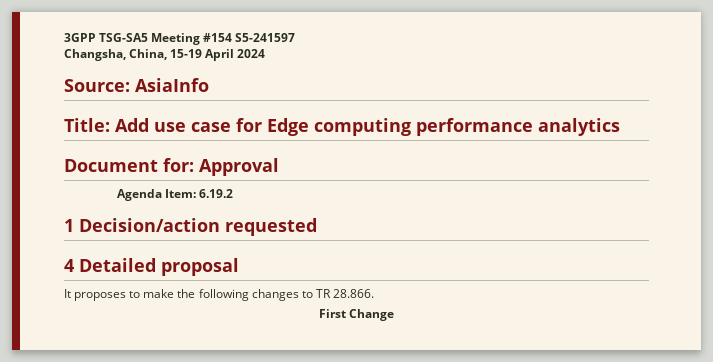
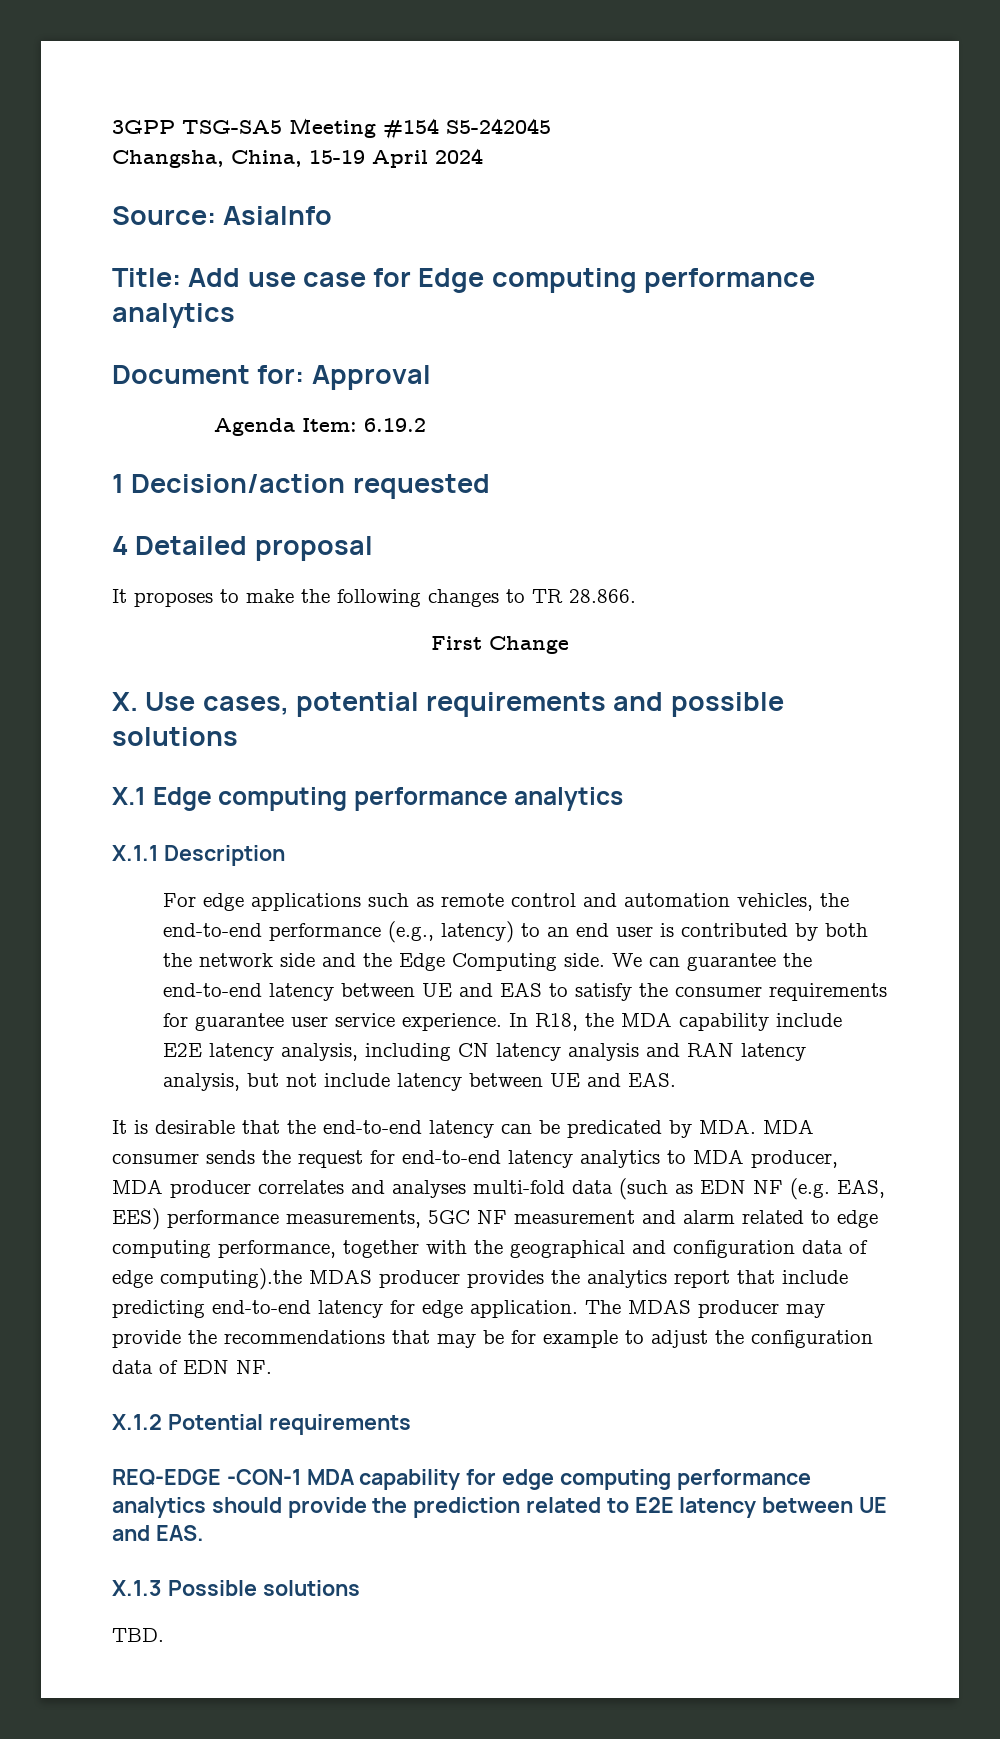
- 3GPP TSG-SA5 Meeting #154 S5-241597
+ 3GPP TSG-SA5 Meeting #154 S5-242045
+ X. Use cases, potential requirements and possible solutions
+ X.1 Edge computing performance analytics
+ X.1.1 Description
+ For edge applications such as remote control and automation vehicles, the end-to-end performance (e.g., latency) to an end user is contributed by both the network side and the Edge Computing side. We can guarantee the end-to-end latency between UE and EAS to satisfy the consumer requirements for guarantee user service experience. In R18, the MDA capability include E2E latency analysis, including CN latency analysis and RAN latency analysis, but not include latency between UE and EAS.
+ It is desirable that the end-to-end latency can be predicated by MDA. MDA consumer sends the request for end-to-end latency analytics to MDA producer, MDA producer correlates and analyses multi-fold data (such as EDN NF (e.g. EAS, EES) performance measurements, 5GC NF measurement and alarm related to edge computing performance, together with the geographical and configuration data of edge computing).the MDAS producer provides the analytics report that include predicting end-to-end latency for edge application. The MDAS producer may provide the recommendations that may be for example to adjust the configuration data of EDN NF.
+ X.1.2 Potential requirements
+ REQ-EDGE -CON-1 MDA capability for edge computing performance analytics should provide the prediction related to E2E latency between UE and EAS.
+ X.1.3 Possible solutions
+ TBD.

